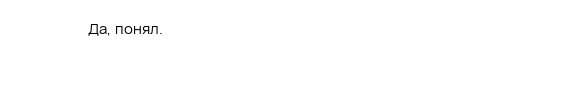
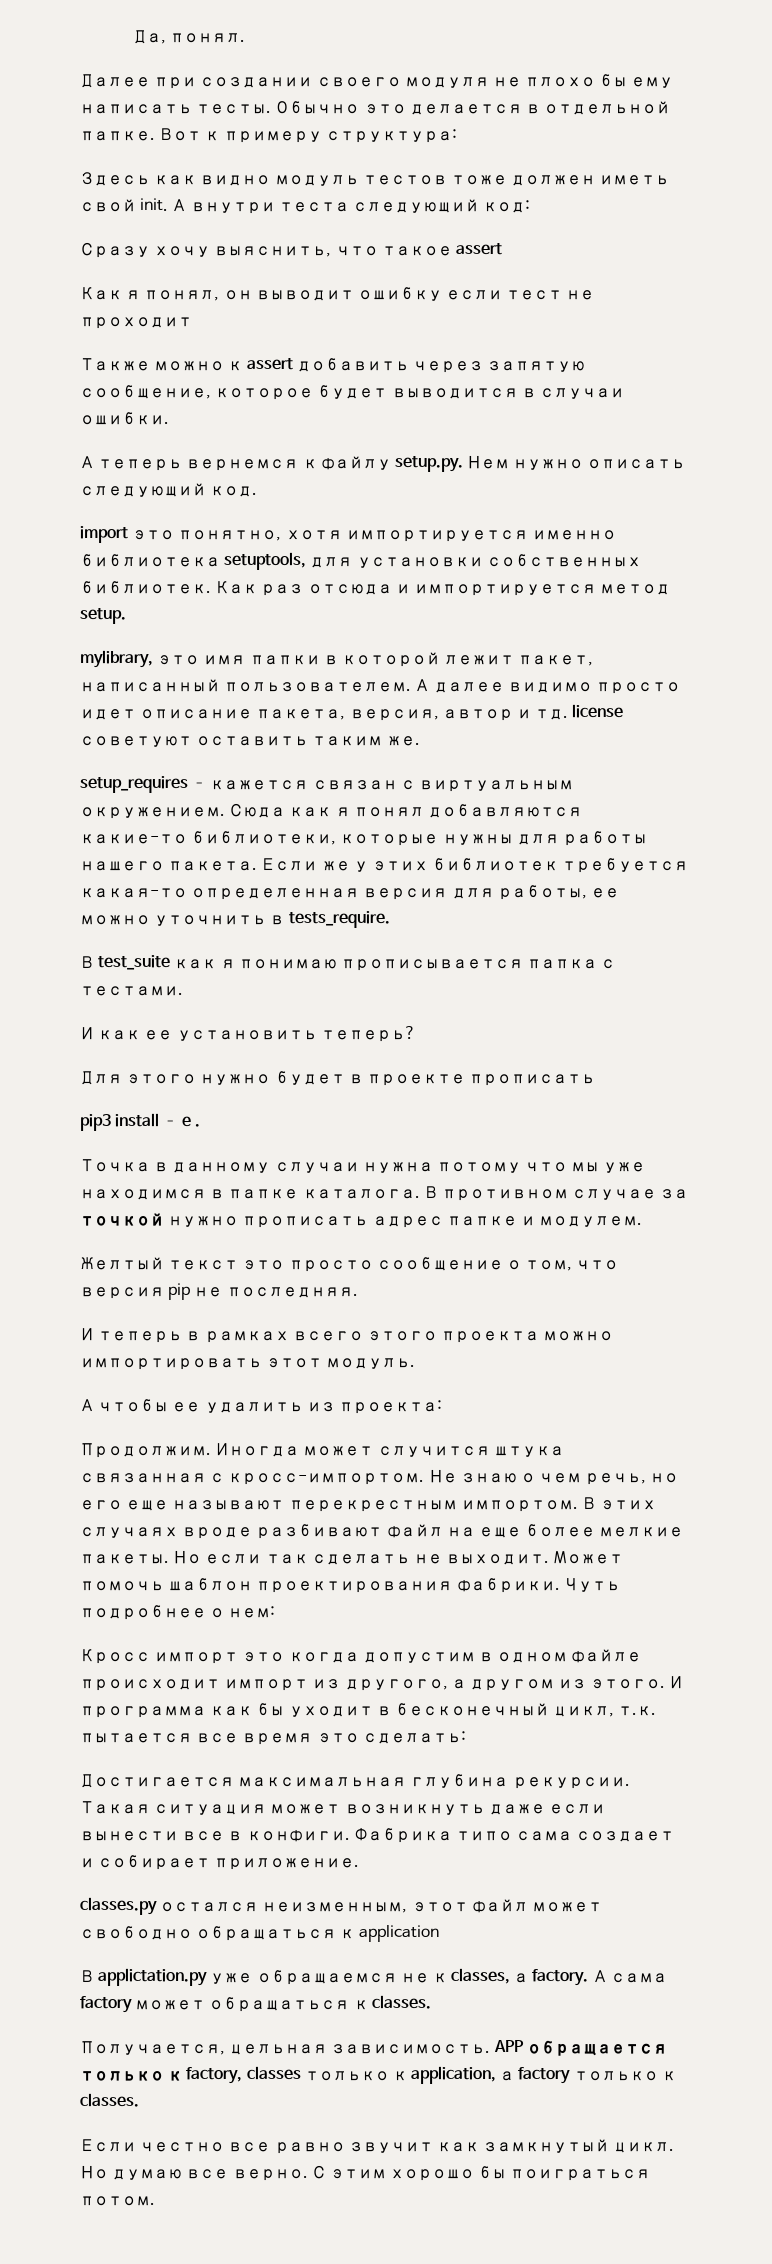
+ Далее при создании своего модуля не плохо бы ему написать тесты. Обычно это делается в отдельной папке. Вот к примеру структура:
+ Здесь как видно модуль тестов тоже должен иметь свой init. А внутри теста следующий код:
+ Сразу хочу выяснить, что такое assert
+ Как я понял, он выводит ошибку если тест не проходит
+ Также можно к assert добавить через запятую сообщение, которое будет выводится в случаи ошибки.
+ А теперь вернемся к файлу setup.py. Нем нужно описать следующий код.
+ import это понятно, хотя импортируется именно библиотека setuptools, для установки собственных библиотек. Как раз отсюда и импортируется метод setup.
+ mylibrary, это имя папки в которой лежит пакет, написанный пользователем. А далее видимо просто идет описание пакета, версия, автор и тд. license советуют оставить таким же.
+ setup_requires – кажется связан с виртуальным окружением. Сюда как я понял добавляются какие-то библиотеки, которые нужны для работы нашего пакета. Если же у этих библиотек требуется какая-то определенная версия для работы, ее можно уточнить в tests_require.
+ В test_suite как я понимаю прописывается папка с тестами.
+ И как ее установить теперь?
+ Для этого нужно будет в проекте прописать
+ pip3 install – e .
+ Точка в данному случаи нужна потому что мы уже находимся в папке каталога. В противном случае за точкой нужно прописать адрес папке и модулем.
+ Желтый текст это просто сообщение о том, что версия pip не последняя.
+ И теперь в рамках всего этого проекта можно импортировать этот модуль.
+ А чтобы ее удалить из проекта:
+ Продолжим. Иногда может случится штука связанная с кросс-импортом. Не знаю о чем речь, но его еще называют перекрестным импортом. В этих случаях вроде разбивают файл на еще более мелкие пакеты. Но если так сделать не выходит. Может помочь шаблон проектирования фабрики. Чуть подробнее о нем:
+ Кросс импорт это когда допустим в одном файле происходит импорт из другого, а другом из этого. И программа как бы уходит в бесконечный цикл, т.к. пытается все время это сделать:
+ Достигается максимальная глубина рекурсии. Такая ситуация может возникнуть даже если вынести все в конфиги. Фабрика типо сама создает и собирает приложение.
+ classes.py остался неизменным, этот файл может свободно обращаться к application
+ В applictation.py уже обращаемся не к classes, а factory. А сама factory может обращаться к classes.
+ Получается, цельная зависимость. APP обращается только к factory, classes только к application, а factory только к classes.
+ Если честно все равно звучит как замкнутый цикл. Но думаю все верно. С этим хорошо бы поиграться потом.

